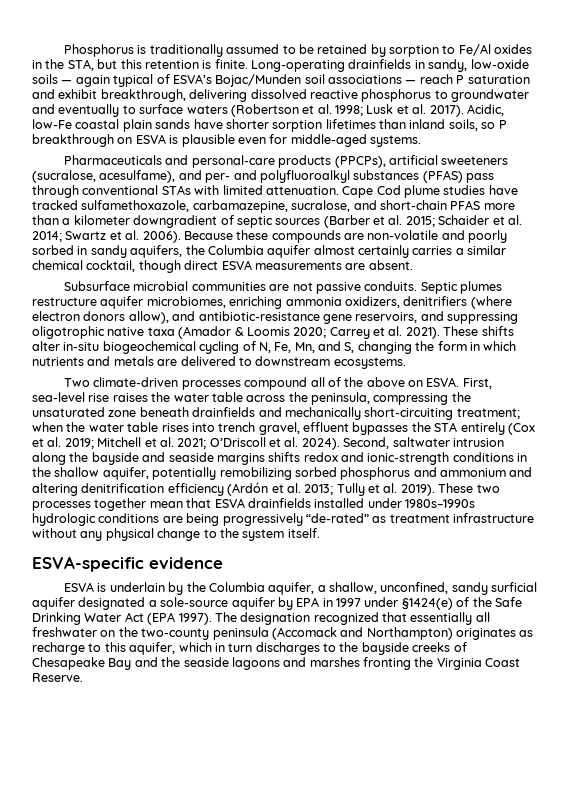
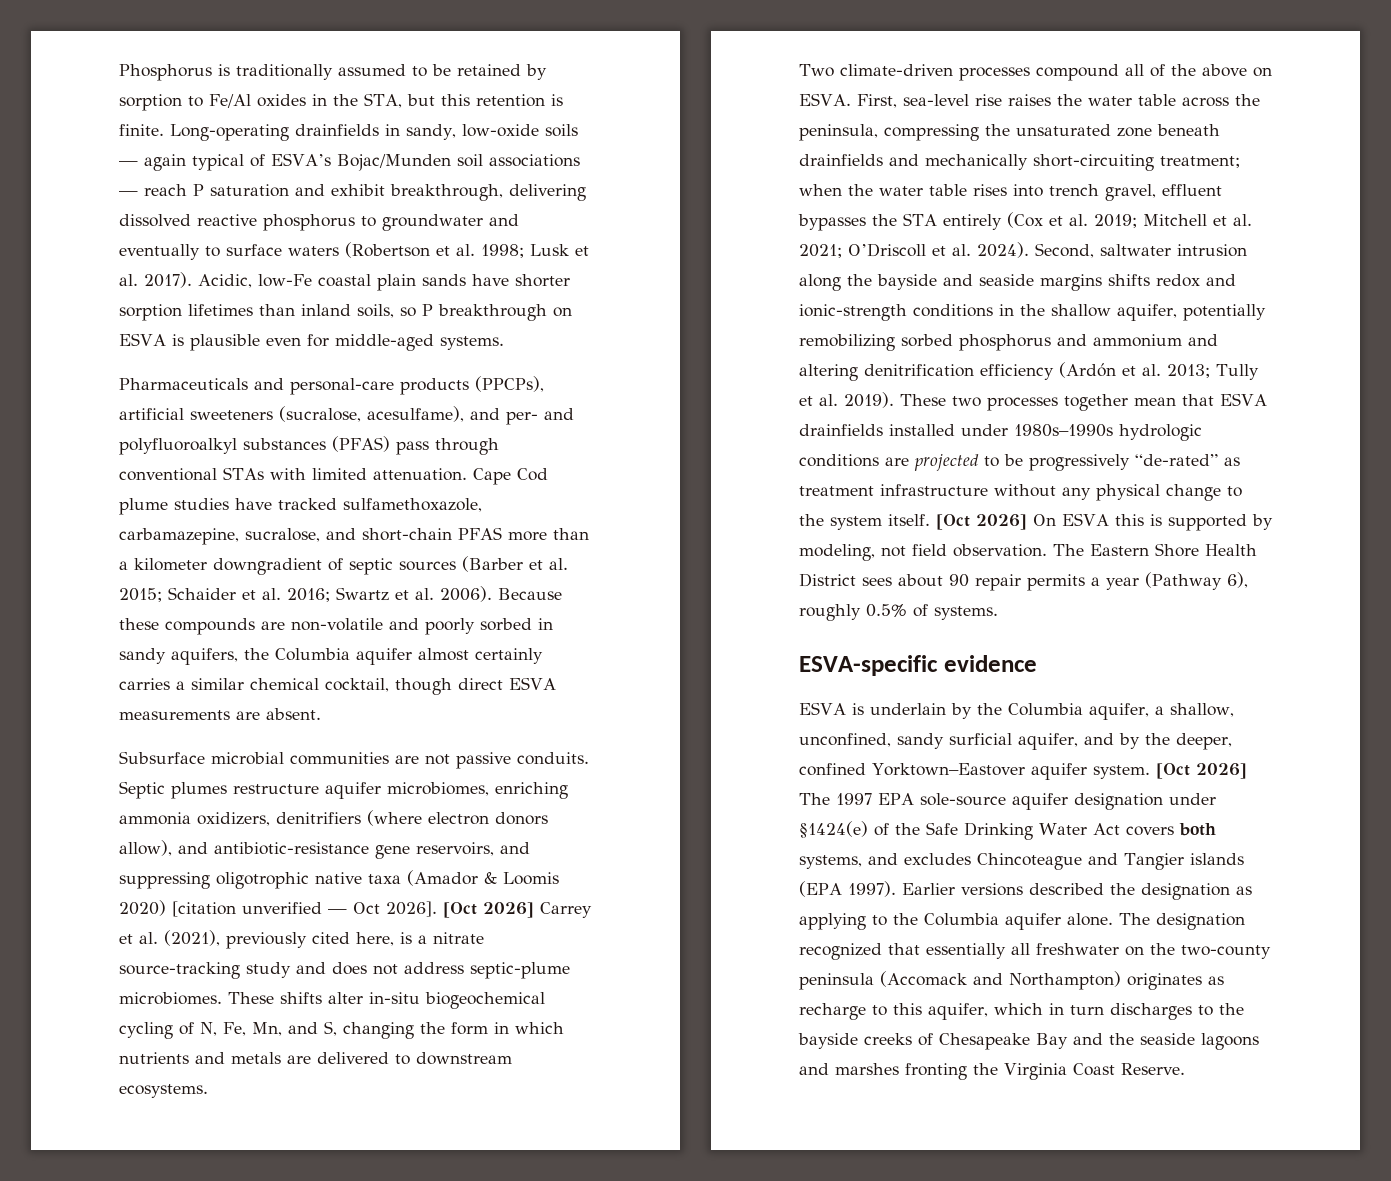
- Cape Cod plume studies have tracked sulfamethoxazole, carbamazepine, sucralose, and short-chain PFAS more than a kilometer downgradient of septic sources (Barber et al. 2015; Schaider et al. 2014; Swartz et al. 2006).
+ Cape Cod plume studies have tracked sulfamethoxazole, carbamazepine, sucralose, and short-chain PFAS more than a kilometer downgradient of septic sources (Barber et al. 2015; Schaider et al. 2016; Swartz et al. 2006).
- Septic plumes restructure aquifer microbiomes, enriching ammonia oxidizers, denitrifiers (where electron donors allow), and antibiotic-resistance gene reservoirs, and suppressing oligotrophic native taxa (Amador & Loomis 2020; Carrey et al. 2021).
+ Septic plumes restructure aquifer microbiomes, enriching ammonia oxidizers, denitrifiers (where electron donors allow), and antibiotic-resistance gene reservoirs, and suppressing oligotrophic native taxa (Amador & Loomis 2020) [citation unverified — Oct 2026]. [Oct 2026] Carrey et al. (2021), previously cited here, is a nitrate source-tracking study and does not address septic-plume microbiomes.
- These two processes together mean that ESVA drainfields installed under 1980s–1990s hydrologic conditions are being progressively “de-rated” as treatment infrastructure without any physical change to the system itself.
+ These two processes together mean that ESVA drainfields installed under 1980s–1990s hydrologic conditions are projected to be progressively “de-rated” as treatment infrastructure without any physical change to the system itself. [Oct 2026] On ESVA this is supported by modeling, not field observation. The Eastern Shore Health District sees about 90 repair permits a year (Pathway 6), roughly 0.5% of systems.
- ESVA is underlain by the Columbia aquifer, a shallow, unconfined, sandy surficial aquifer designated a sole-source aquifer by EPA in 1997 under §1424(e) of the Safe Drinking Water Act (EPA 1997).
+ ESVA is underlain by the Columbia aquifer, a shallow, unconfined, sandy surficial aquifer, and by the deeper, confined Yorktown–Eastover aquifer system. [Oct 2026] The 1997 EPA sole-source aquifer designation under §1424(e) of the Safe Drinking Water Act covers both systems, and excludes Chincoteague and Tangier islands (EPA 1997). Earlier versions described the designation as applying to the Columbia aquifer alone.

